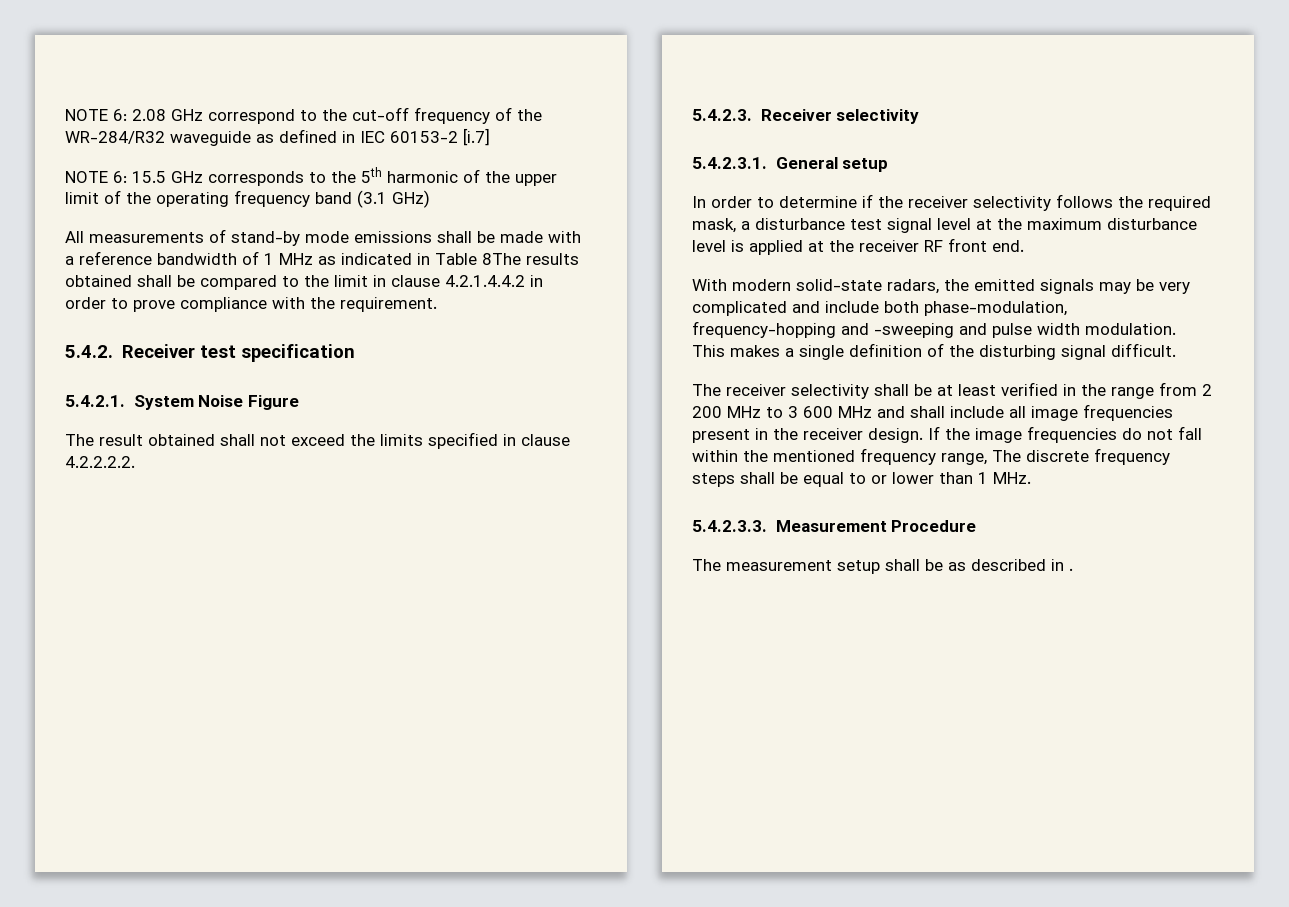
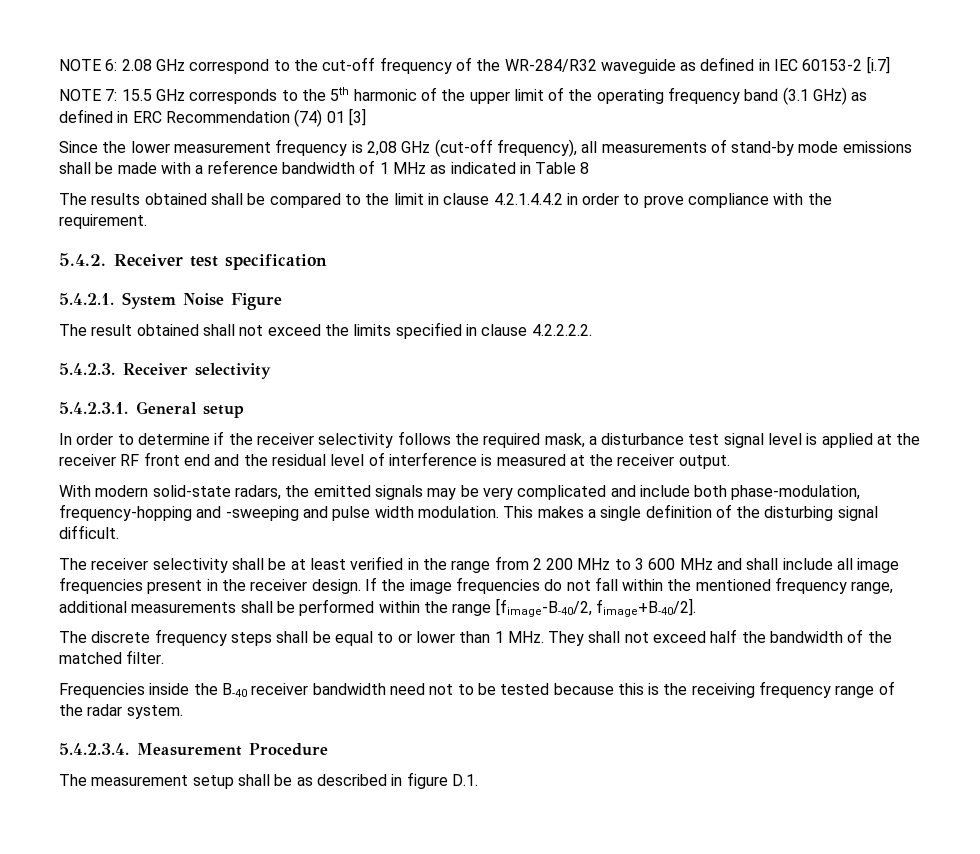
- NOTE 6: 15.5 GHz corresponds to the 5th harmonic of the upper limit of the operating frequency band (3.1 GHz)
- All measurements of stand-by mode emissions shall be made with a reference bandwidth of 1 MHz as indicated in Table 8The results obtained shall be compared to the limit in clause 4.2.1.4.4.2 in order to prove compliance with the requirement.
+ NOTE 7: 15.5 GHz corresponds to the 5th harmonic of the upper limit of the operating frequency band (3.1 GHz) as defined in ERC Recommendation (74) 01 [3]
+ Since the lower measurement frequency is 2,08 GHz (cut-off frequency), all measurements of stand-by mode emissions shall be made with a reference bandwidth of 1 MHz as indicated in Table 8
+ The results obtained shall be compared to the limit in clause 4.2.1.4.4.2 in order to prove compliance with the requirement.
- In order to determine if the receiver selectivity follows the required mask, a disturbance test signal level at the maximum disturbance level is applied at the receiver RF front end.
+ In order to determine if the receiver selectivity follows the required mask, a disturbance test signal level is applied at the receiver RF front end and the residual level of interference is measured at the receiver output.
- If the image frequencies do not fall within the mentioned frequency range, The discrete frequency steps shall be equal to or lower than 1 MHz.
- 5.4.2.3.3. Measurement Procedure
+ If the image frequencies do not fall within the mentioned frequency range, additional measurements shall be performed within the range [fimage-B-40/2, fimage+B-40/2].
+ The discrete frequency steps shall be equal to or lower than 1 MHz. They shall not exceed half the bandwidth of the matched filter.
+ Frequencies inside the B-40 receiver bandwidth need not to be tested because this is the receiving frequency range of the radar system.
+ 5.4.2.3.4. Measurement Procedure
- The measurement setup shall be as described in .
+ The measurement setup shall be as described in figure D.1.

